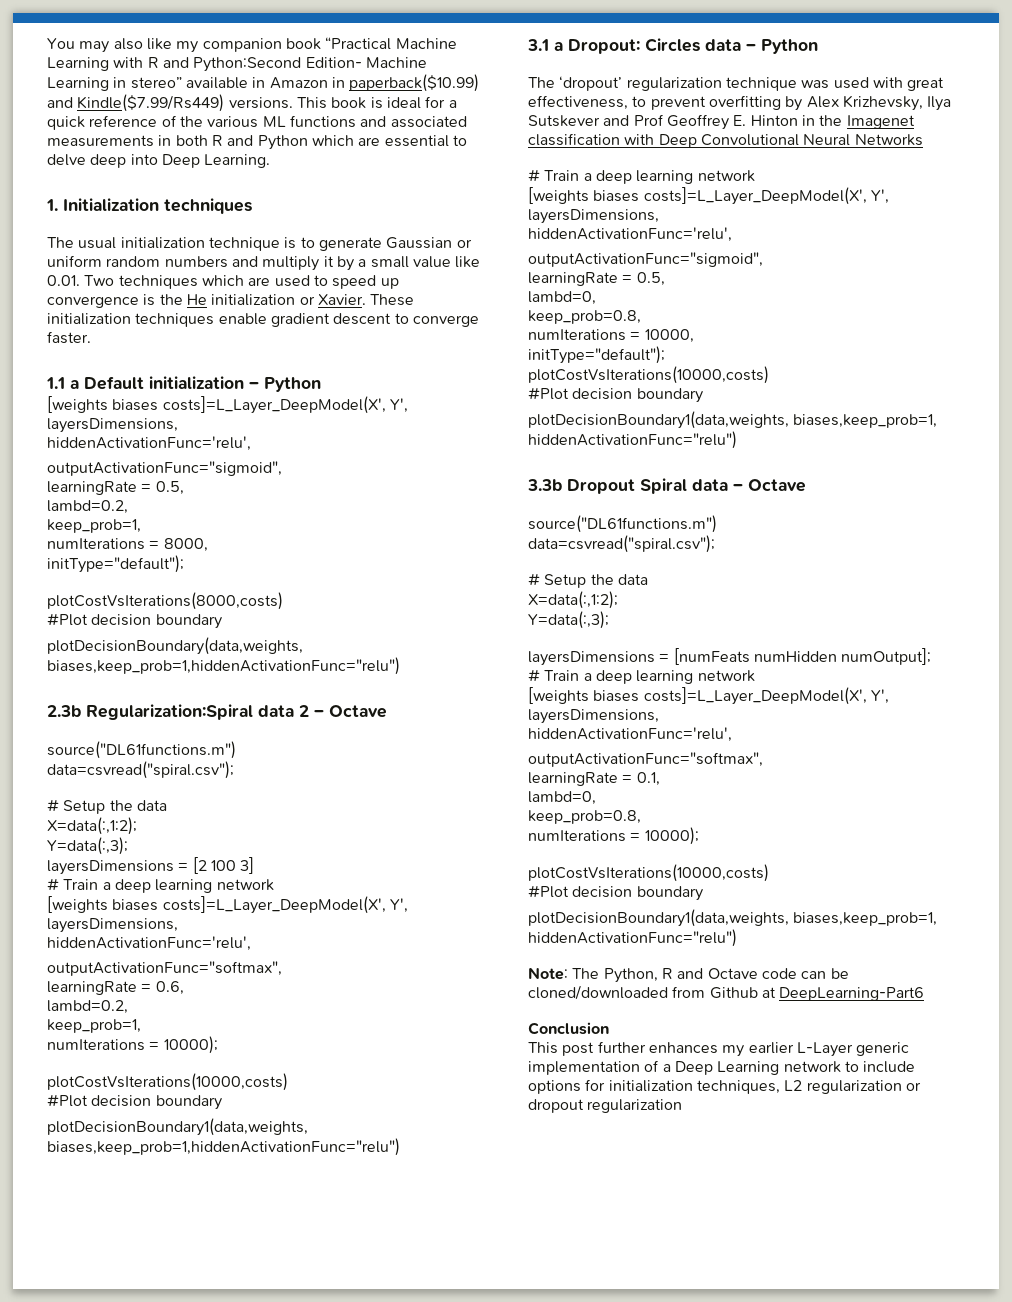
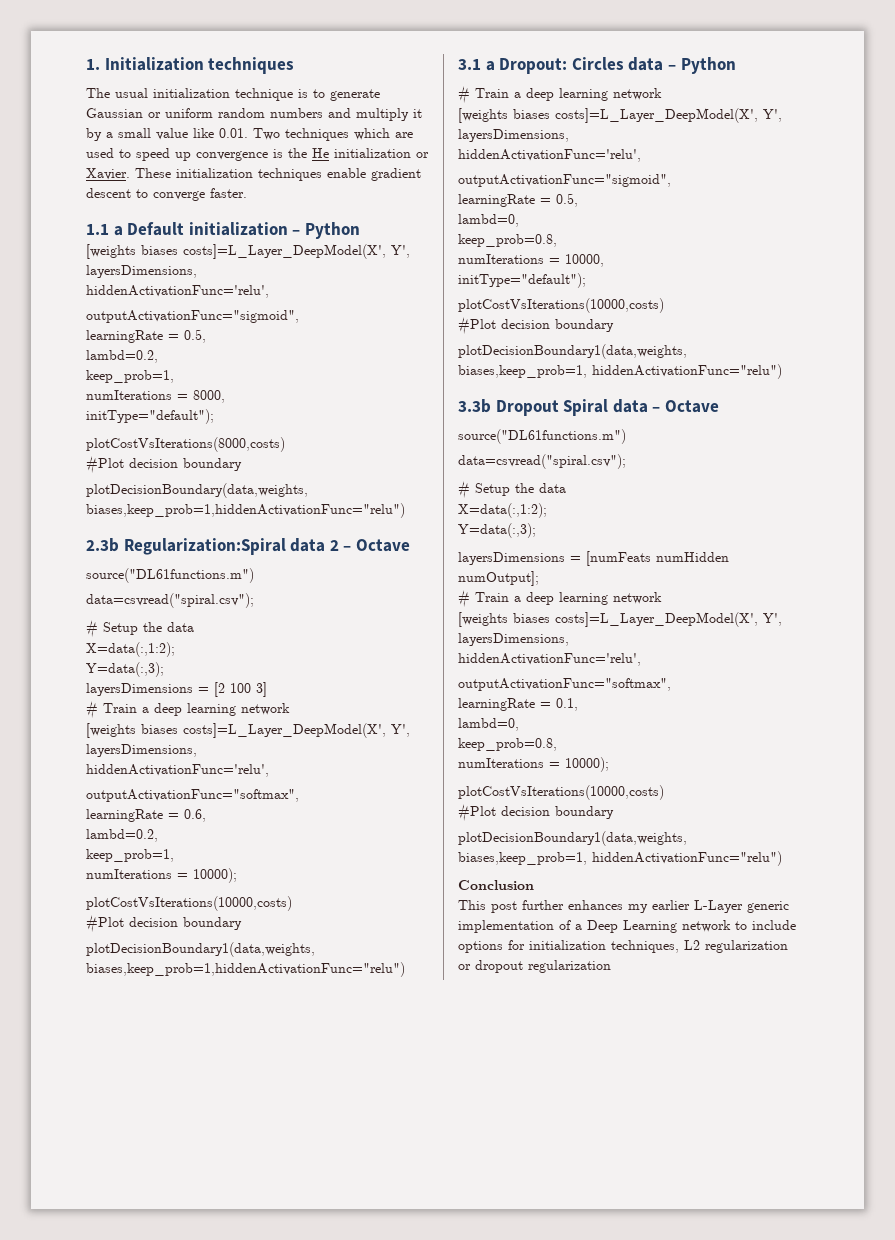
- You may also like my companion book “Practical Machine Learning with R and Python:Second Edition- Machine Learning in stereo” available in Amazon in paperback($10.99) and Kindle($7.99/Rs449) versions. This book is ideal for a quick reference of the various ML functions and associated measurements in both R and Python which are essential to delve deep into Deep Learning.
- The ‘dropout’ regularization technique was used with great effectiveness, to prevent overfitting by Alex Krizhevsky, Ilya Sutskever and Prof Geoffrey E. Hinton in the Imagenet classification with Deep Convolutional Neural Networks
- Note: The Python, R and Octave code can be cloned/downloaded from Github at DeepLearning-Part6

